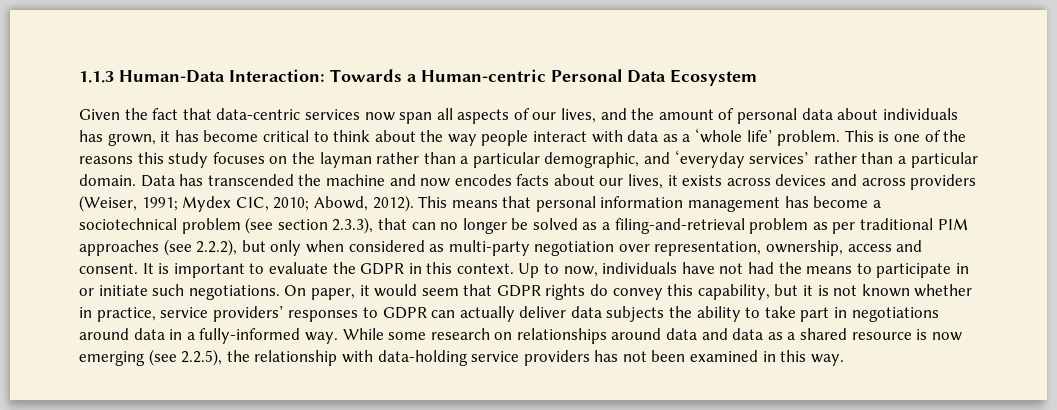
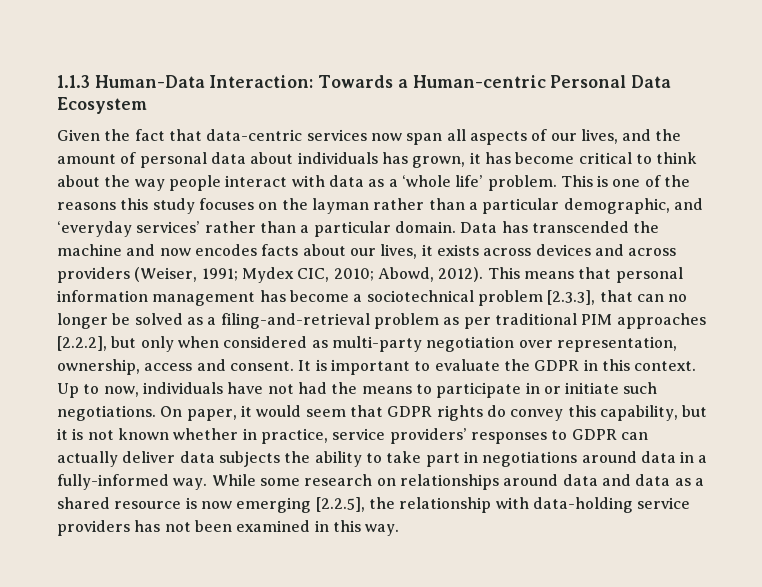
- This means that personal information management has become a sociotechnical problem (see section 2.3.3), that can no longer be solved as a filing-and-retrieval problem as per traditional PIM approaches (see 2.2.2), but only when considered as multi-party negotiation over representation, ownership, access and consent.
+ This means that personal information management has become a sociotechnical problem [2.3.3], that can no longer be solved as a filing-and-retrieval problem as per traditional PIM approaches [2.2.2], but only when considered as multi-party negotiation over representation, ownership, access and consent.
- While some research on relationships around data and data as a shared resource is now emerging (see 2.2.5), the relationship with data-holding service providers has not been examined in this way.
+ While some research on relationships around data and data as a shared resource is now emerging [2.2.5], the relationship with data-holding service providers has not been examined in this way.

